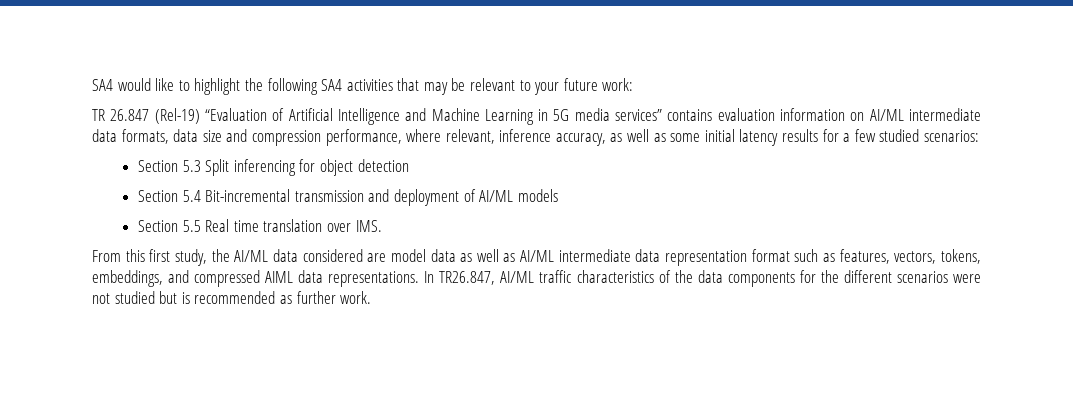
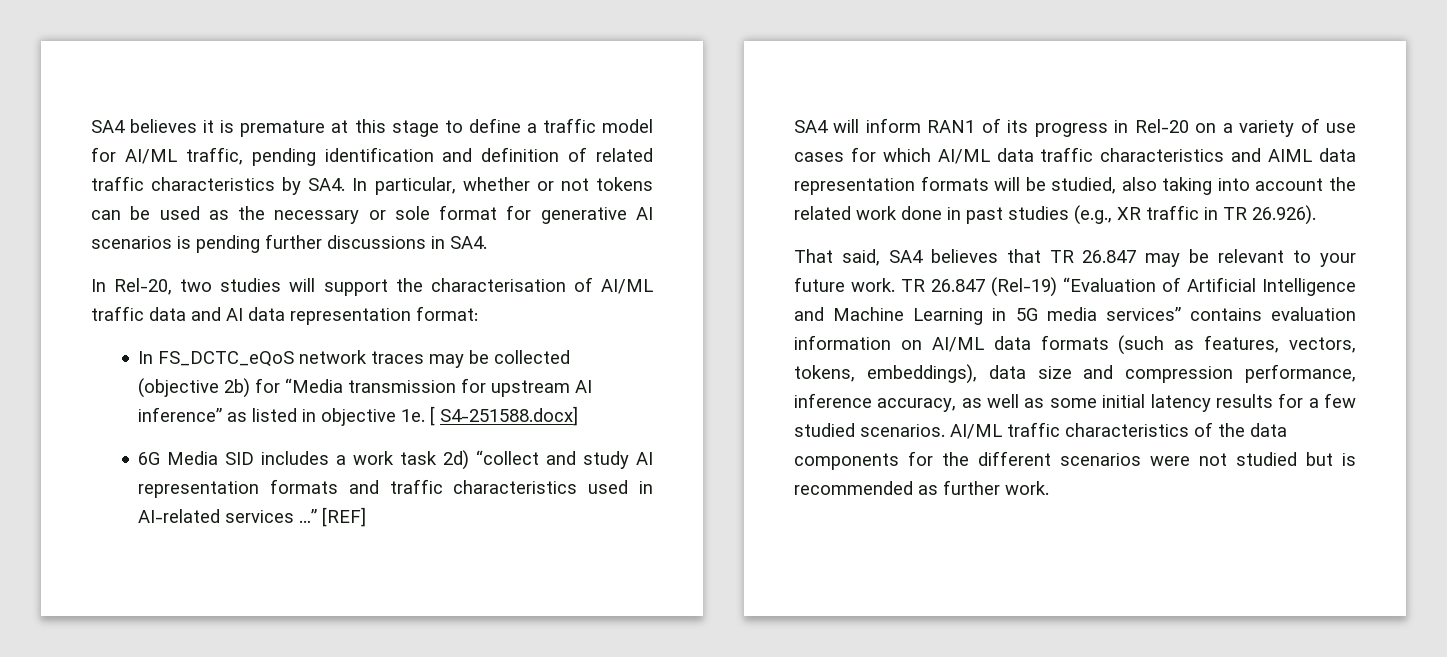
- SA4 would like to highlight the following SA4 activities that may be relevant to your future work:
- TR 26.847 (Rel-19) “Evaluation of Artificial Intelligence and Machine Learning in 5G media services” contains evaluation information on AI/ML intermediate data formats, data size and compression performance, where relevant, inference accuracy, as well as some initial latency results for a few studied scenarios:
- Section 5.3 Split inferencing for object detection
- Section 5.4 Bit-incremental transmission and deployment of AI/ML models
- Section 5.5 Real time translation over IMS.
- From this first study, the AI/ML data considered are model data as well as AI/ML intermediate data representation format such as features, vectors, tokens, embeddings, and compressed AIML data representations. In TR26.847, AI/ML traffic characteristics of the data components for the different scenarios were not studied but is recommended as further work.
+ SA4 believes it is premature at this stage to define a traffic model for AI/ML traffic, pending identification and definition of related traffic characteristics by SA4. In particular, whether or not tokens can be used as the necessary or sole format for generative AI scenarios is pending further discussions in SA4.
+ In Rel-20, two studies will support the characterisation of AI/ML traffic data and AI data representation format:
+ In FS_DCTC_eQoS network traces may be collected (objective 2b) for “Media transmission for upstream AI inference” as listed in objective 1e. [ S4-251588.docx]
+ 6G Media SID includes a work task 2d) “collect and study AI representation formats and traffic characteristics used in AI-related services …” [REF]
+ SA4 will inform RAN1 of its progress in Rel-20 on a variety of use cases for which AI/ML data traffic characteristics and AIML data representation formats will be studied, also taking into account the related work done in past studies (e.g., XR traffic in TR 26.926).
+ That said, SA4 believes that TR 26.847 may be relevant to your future work. TR 26.847 (Rel-19) “Evaluation of Artificial Intelligence and Machine Learning in 5G media services” contains evaluation information on AI/ML data formats (such as features, vectors, tokens, embeddings), data size and compression performance, inference accuracy, as well as some initial latency results for a few studied scenarios. AI/ML traffic characteristics of the data components for the different scenarios were not studied but is recommended as further work.

